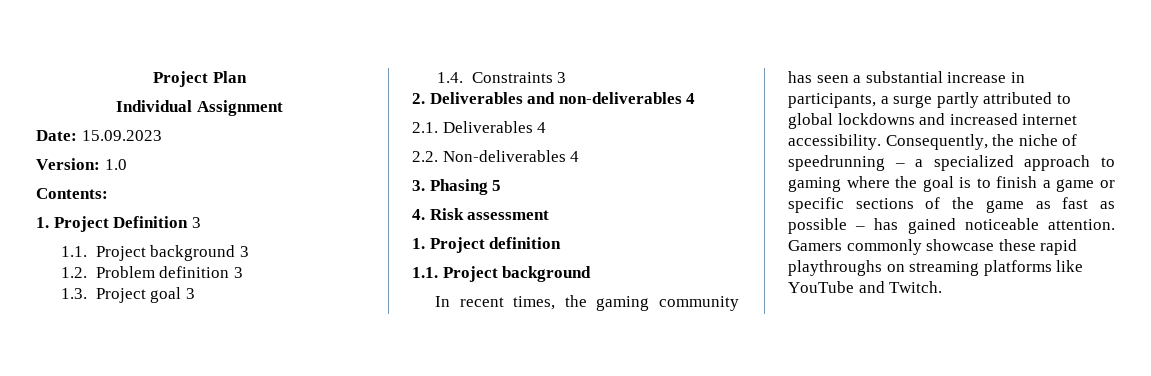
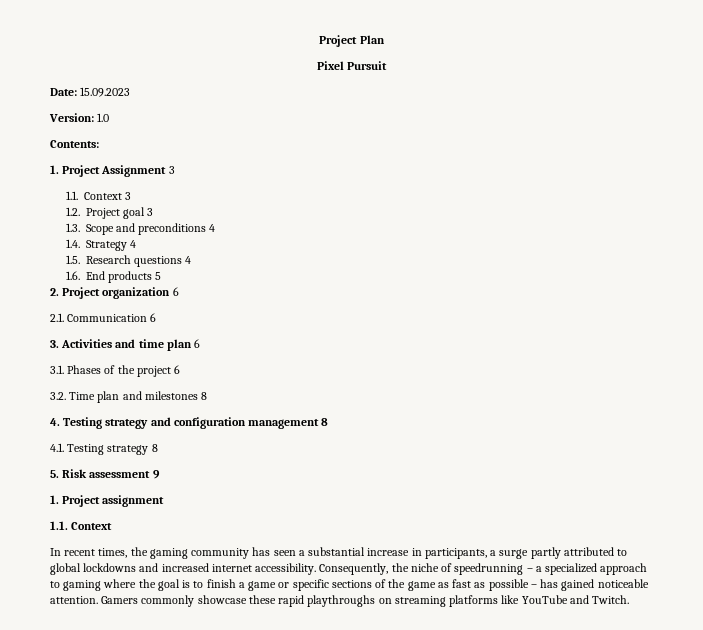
- Individual Assignment
+ Pixel Pursuit
- 1. Project Definition 3
+ 1. Project Assignment 3
- 1.1. Project background 3
- 1.2. Problem definition 3
- 1.3. Project goal 3
+ 1.1. Context 3
+ 1.2. Project goal 3
- 1.4. Constraints 3
- 2. Deliverables and non-deliverables 4
- 2.1. Deliverables 4
- 2.2. Non-deliverables 4
- 3. Phasing 5
- 4. Risk assessment
- 1. Project definition
- 1.1. Project background
+ 1.3. Scope and preconditions 4
+ 1.4. Strategy 4
+ 1.5. Research questions 4
+ 1.6. End products 5
+ 2. Project organization 6
+ 2.1. Communication 6
+ 3. Activities and time plan 6
+ 3.1. Phases of the project 6
+ 3.2. Time plan and milestones 8
+ 4. Testing strategy and configuration management 8
+ 4.1. Testing strategy 8
+ 5. Risk assessment 9
+ 1. Project assignment
+ 1.1. Context

